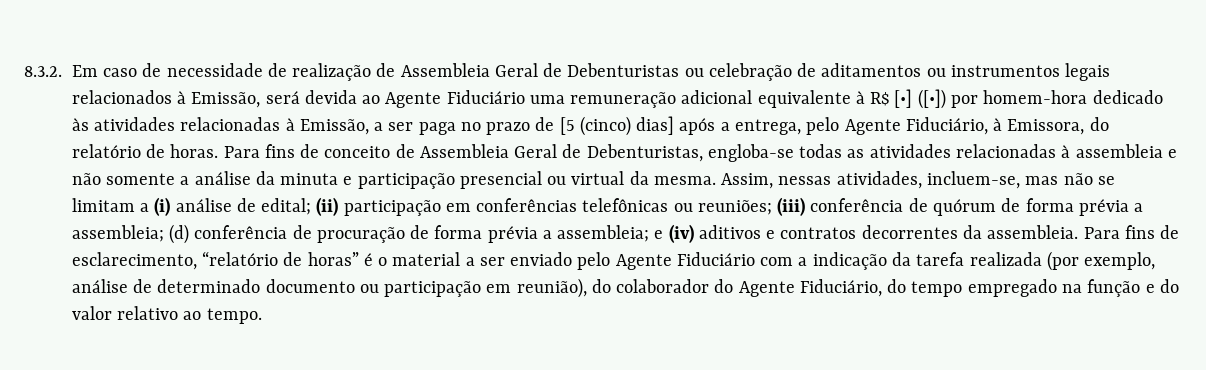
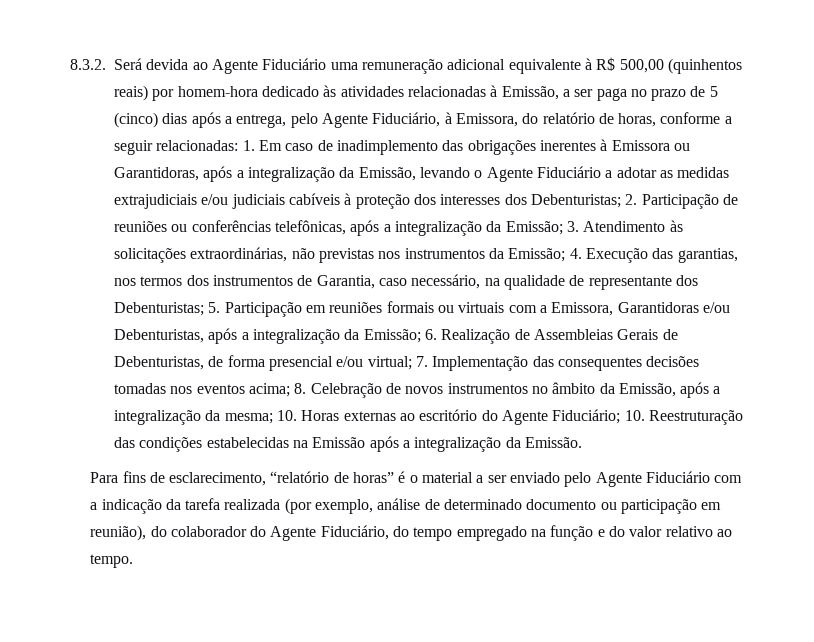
- 8.3.2. Em caso de necessidade de realização de Assembleia Geral de Debenturistas ou celebração de aditamentos ou instrumentos legais relacionados à Emissão, será devida ao Agente Fiduciário uma remuneração adicional equivalente à R$ [•] ([•]) por homem-hora dedicado às atividades relacionadas à Emissão, a ser paga no prazo de [5 (cinco) dias] após a entrega, pelo Agente Fiduciário, à Emissora, do relatório de horas. Para fins de conceito de Assembleia Geral de Debenturistas, engloba-se todas as atividades relacionadas à assembleia e não somente a análise da minuta e participação presencial ou virtual da mesma. Assim, nessas atividades, incluem-se, mas não se limitam a (i) análise de edital; (ii) participação em conferências telefônicas ou reuniões; (iii) conferência de quórum de forma prévia a assembleia; (d) conferência de procuração de forma prévia a assembleia; e (iv) aditivos e contratos decorrentes da assembleia. Para fins de esclarecimento, “relatório de horas” é o material a ser enviado pelo Agente Fiduciário com a indicação da tarefa realizada (por exemplo, análise de determinado documento ou participação em reunião), do colaborador do Agente Fiduciário, do tempo empregado na função e do valor relativo ao tempo.
+ 8.3.2. Será devida ao Agente Fiduciário uma remuneração adicional equivalente à R$ 500,00 (quinhentos reais) por homem-hora dedicado às atividades relacionadas à Emissão, a ser paga no prazo de 5 (cinco) dias após a entrega, pelo Agente Fiduciário, à Emissora, do relatório de horas, conforme a seguir relacionadas: 1. Em caso de inadimplemento das obrigações inerentes à Emissora ou Garantidoras, após a integralização da Emissão, levando o Agente Fiduciário a adotar as medidas extrajudiciais e/ou judiciais cabíveis à proteção dos interesses dos Debenturistas; 2. Participação de reuniões ou conferências telefônicas, após a integralização da Emissão; 3. Atendimento às solicitações extraordinárias, não previstas nos instrumentos da Emissão; 4. Execução das garantias, nos termos dos instrumentos de Garantia, caso necessário, na qualidade de representante dos Debenturistas; 5. Participação em reuniões formais ou virtuais com a Emissora, Garantidoras e/ou Debenturistas, após a integralização da Emissão; 6. Realização de Assembleias Gerais de Debenturistas, de forma presencial e/ou virtual; 7. Implementação das consequentes decisões tomadas nos eventos acima; 8. Celebração de novos instrumentos no âmbito da Emissão, após a integralização da mesma; 10. Horas externas ao escritório do Agente Fiduciário; 10. Reestruturação das condições estabelecidas na Emissão após a integralização da Emissão.
+ Para fins de esclarecimento, “relatório de horas” é o material a ser enviado pelo Agente Fiduciário com a indicação da tarefa realizada (por exemplo, análise de determinado documento ou participação em reunião), do colaborador do Agente Fiduciário, do tempo empregado na função e do valor relativo ao tempo.

